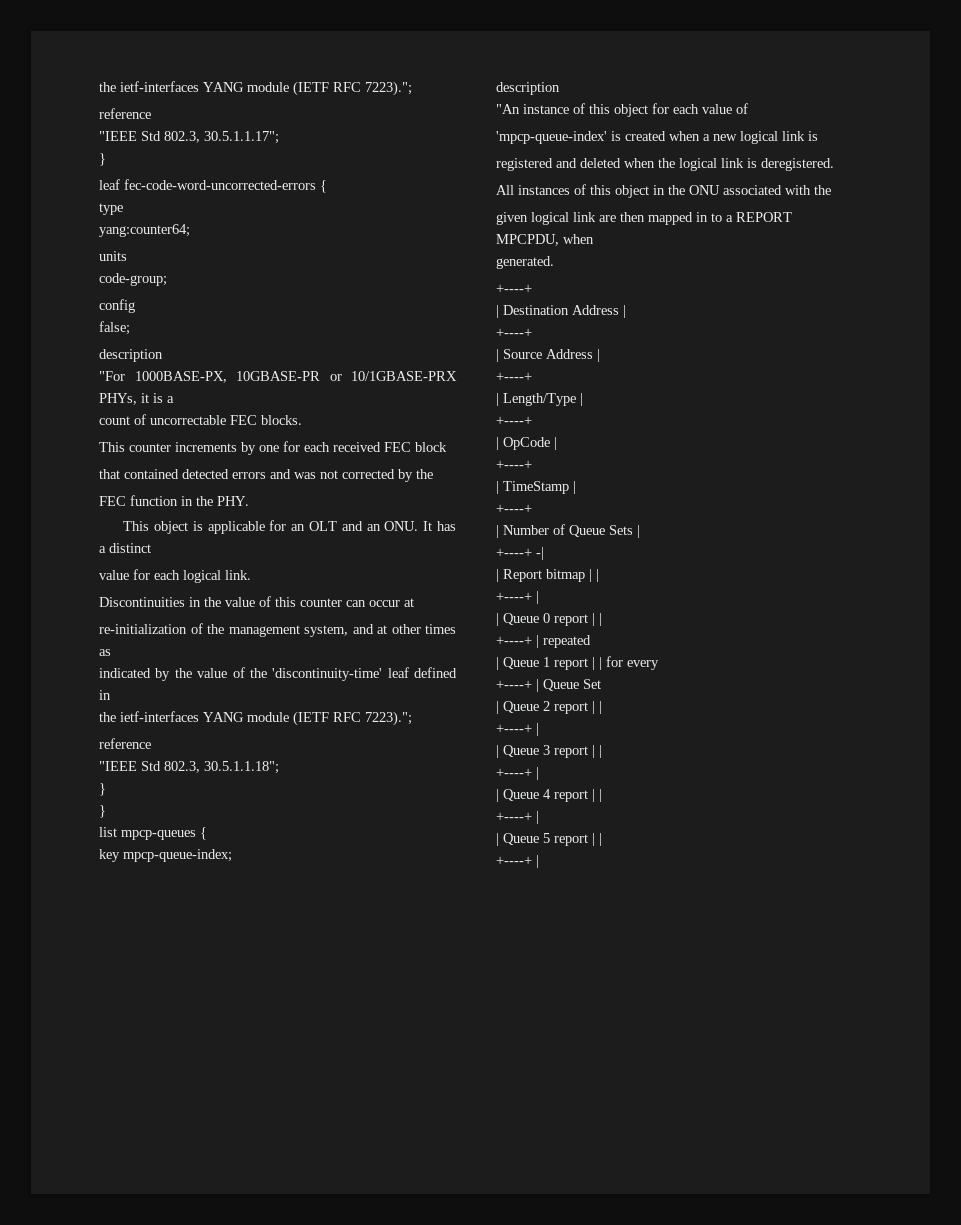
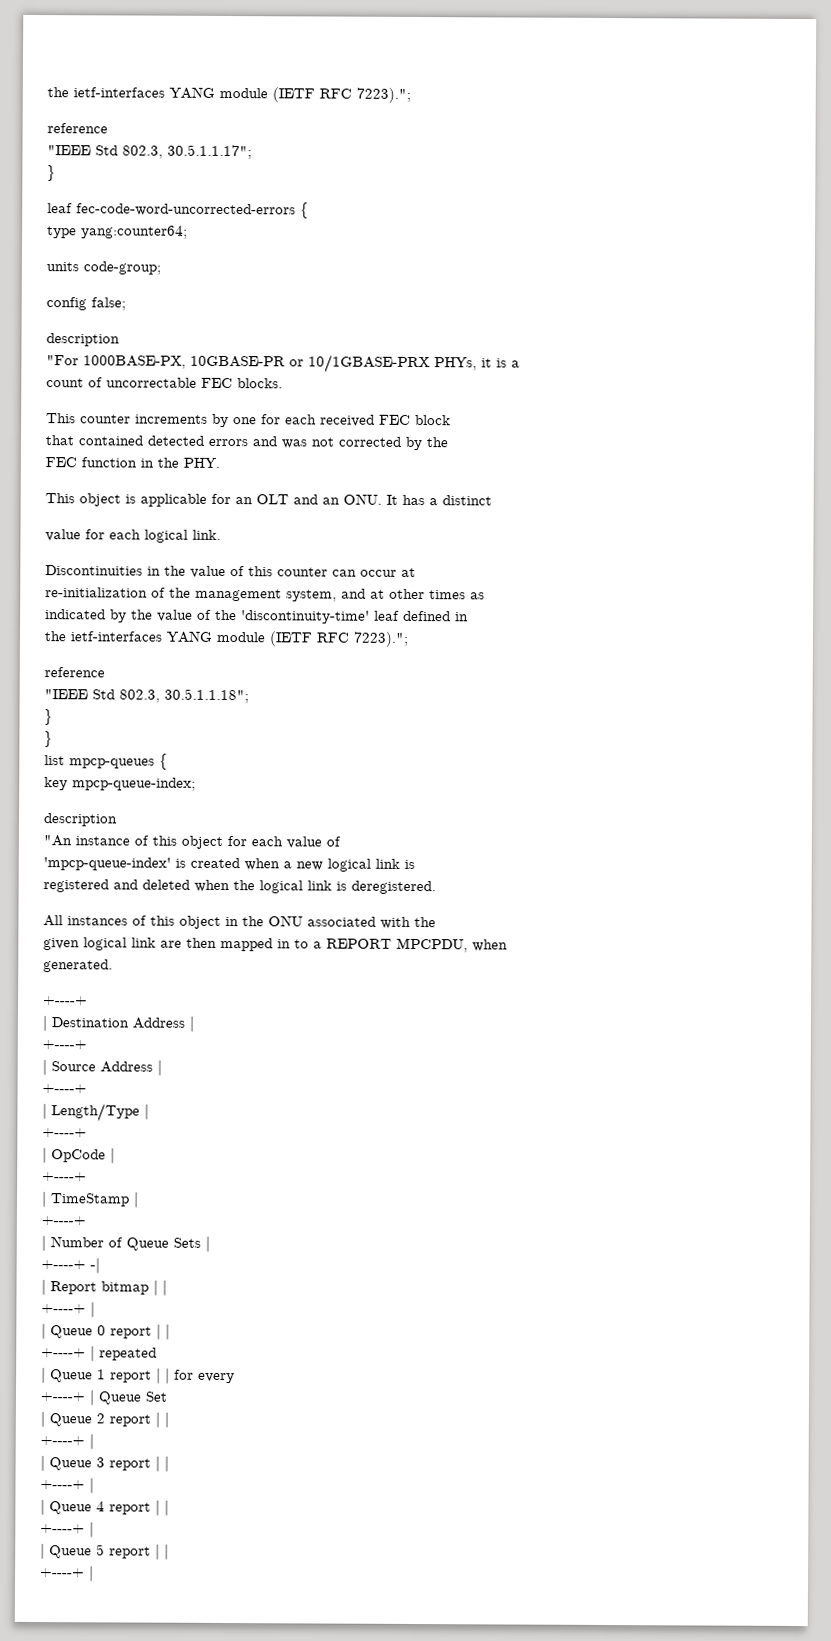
- type
- yang:counter64;
+ type yang:counter64;
- units
- code-group;
+ units code-group;
- config
- false;
+ config false;

